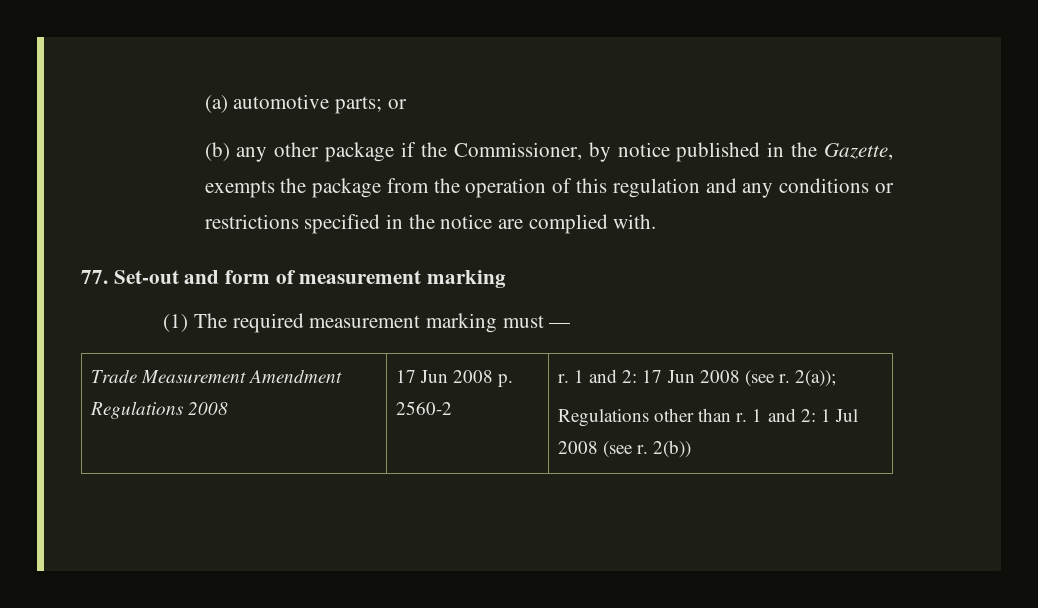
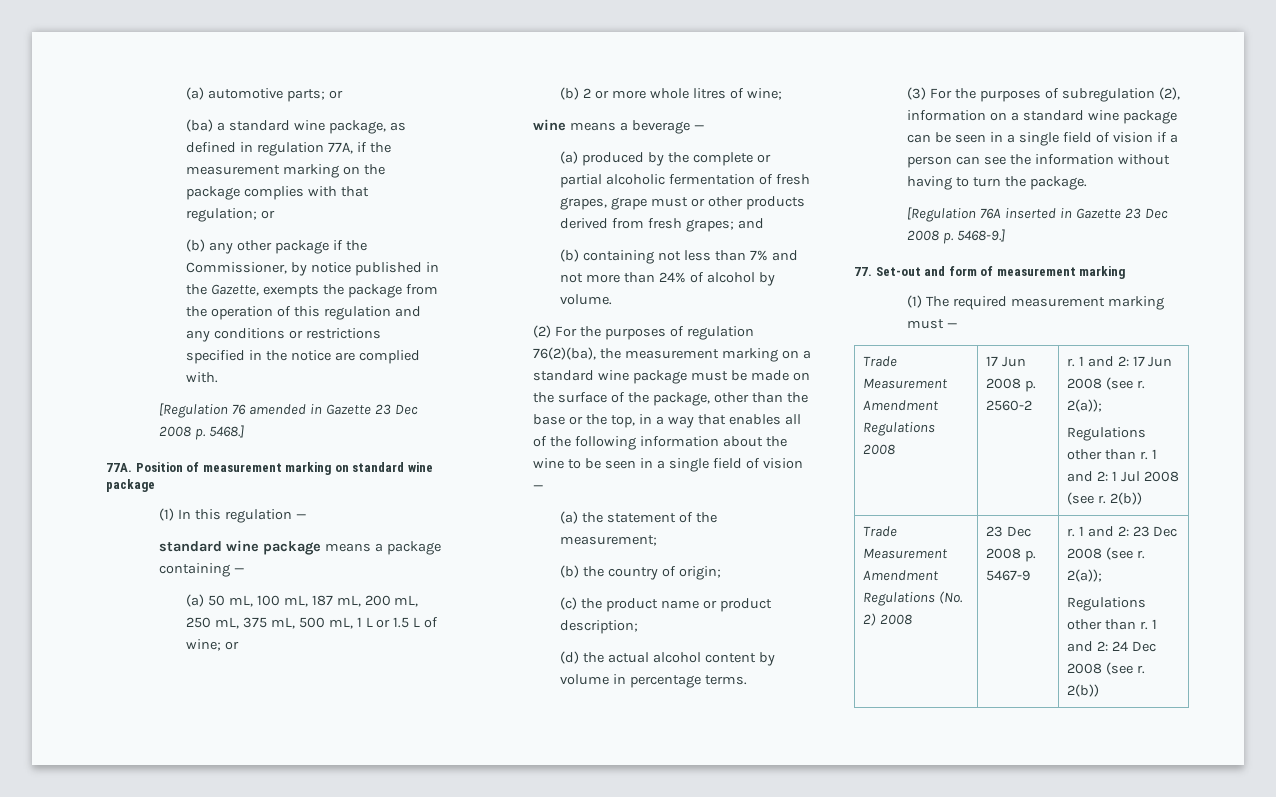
+ (ba) a standard wine package, as defined in regulation 77A, if the measurement marking on the package complies with that regulation; or
+ [Regulation 76 amended in Gazette 23 Dec 2008 p. 5468.]
+ 77A. Position of measurement marking on standard wine package
+ (1) In this regulation —
+ standard wine package means a package containing —
+ (a) 50 mL, 100 mL, 187 mL, 200 mL, 250 mL, 375 mL, 500 mL, 1 L or 1.5 L of wine; or
+ (b) 2 or more whole litres of wine;
+ wine means a beverage —
+ (a) produced by the complete or partial alcoholic fermentation of fresh grapes, grape must or other products derived from fresh grapes; and
+ (b) containing not less than 7% and not more than 24% of alcohol by volume.
+ (2) For the purposes of regulation 76(2)(ba), the measurement marking on a standard wine package must be made on the surface of the package, other than the base or the top, in a way that enables all of the following information about the wine to be seen in a single field of vision —
+ (a) the statement of the measurement;
+ (b) the country of origin;
+ (c) the product name or product description;
+ (d) the actual alcohol content by volume in percentage terms.
+ (3) For the purposes of subregulation (2), information on a standard wine package can be seen in a single field of vision if a person can see the information without having to turn the package.
+ [Regulation 76A inserted in Gazette 23 Dec 2008 p. 5468-9.]
+ Trade Measurement Amendment Regulations (No. 2) 2008 | 23 Dec 2008 p. 5467-9 | r. 1 and 2: 23 Dec 2008 (see r. 2(a));
+ Regulations other than r. 1 and 2: 24 Dec 2008 (see r. 2(b))

